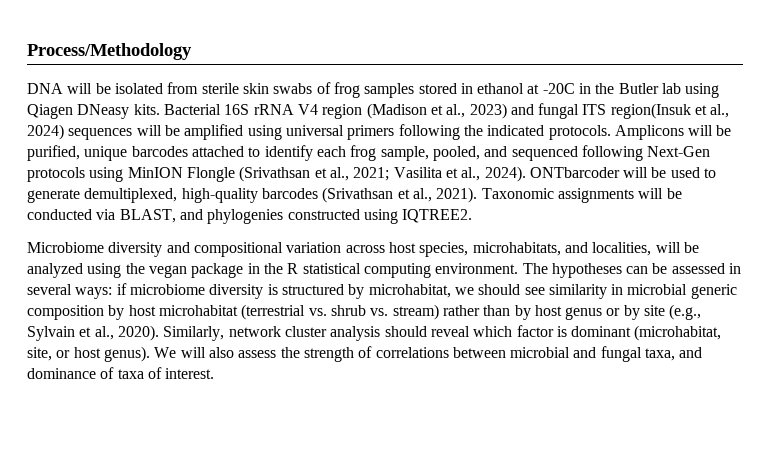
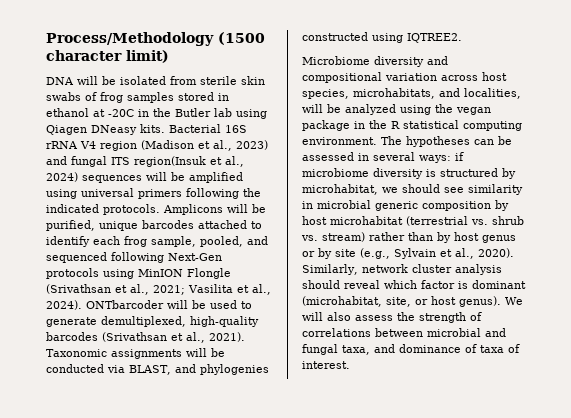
- Process/Methodology
+ Process/Methodology (1500 character limit)

